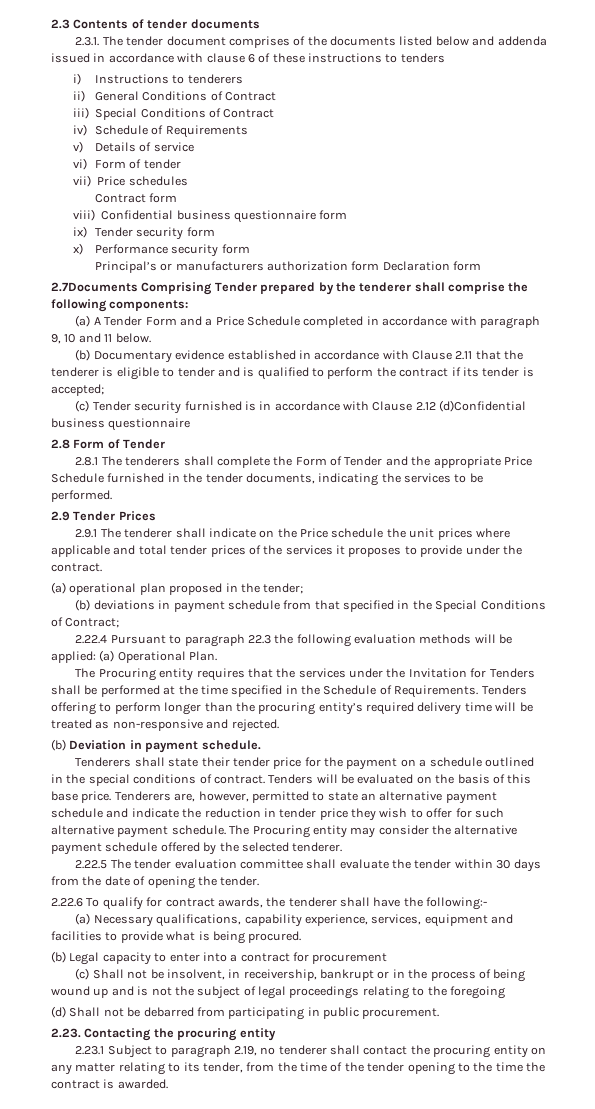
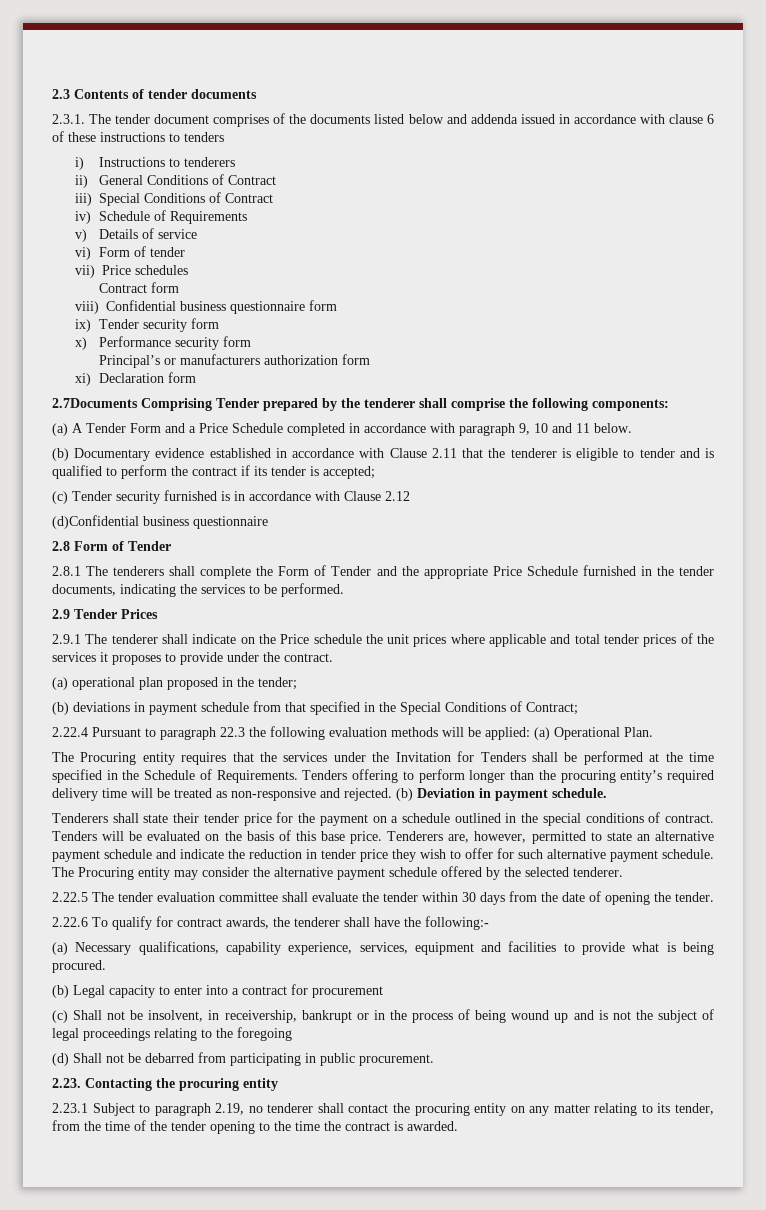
- Principal’s or manufacturers authorization form Declaration form
+ Principal’s or manufacturers authorization form
+ xi) Declaration form
- (c) Tender security furnished is in accordance with Clause 2.12 (d)Confidential business questionnaire
+ (c) Tender security furnished is in accordance with Clause 2.12
+ (d)Confidential business questionnaire
- Tenders offering to perform longer than the procuring entity’s required delivery time will be treated as non-responsive and rejected.
- (b) Deviation in payment schedule.
+ Tenders offering to perform longer than the procuring entity’s required delivery time will be treated as non-responsive and rejected. (b) Deviation in payment schedule.

